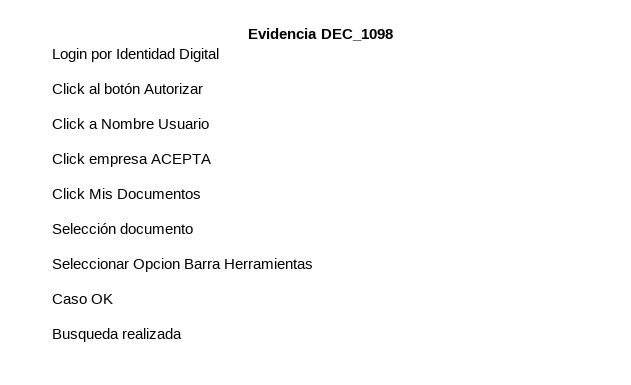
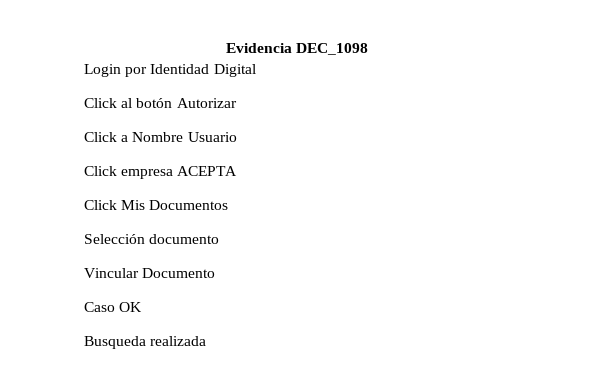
- Seleccionar Opcion Barra Herramientas
+ Vincular Documento

